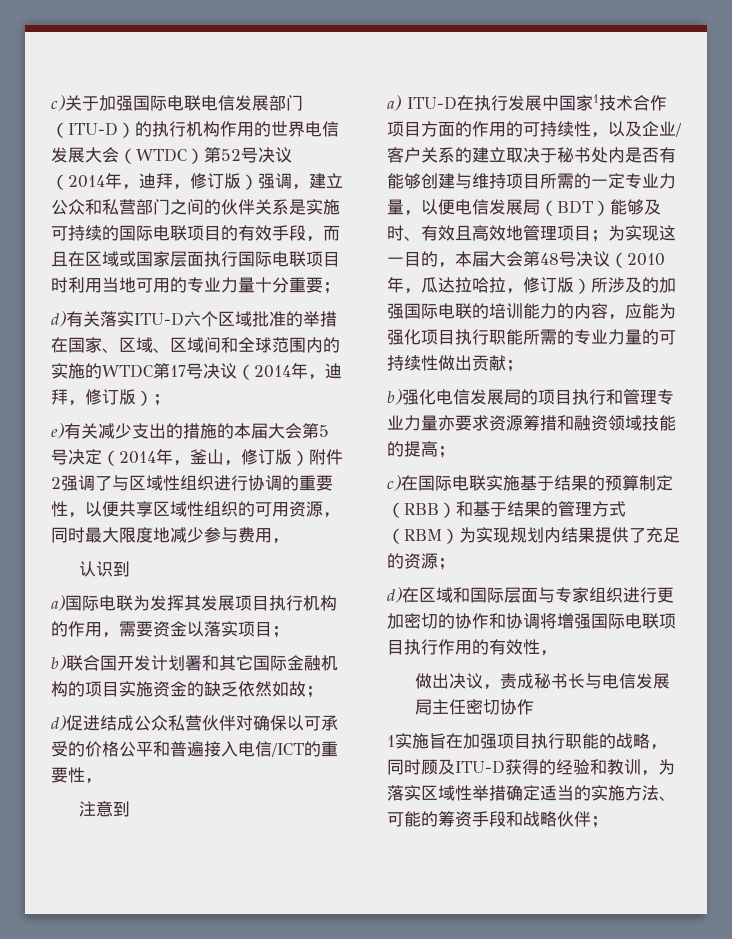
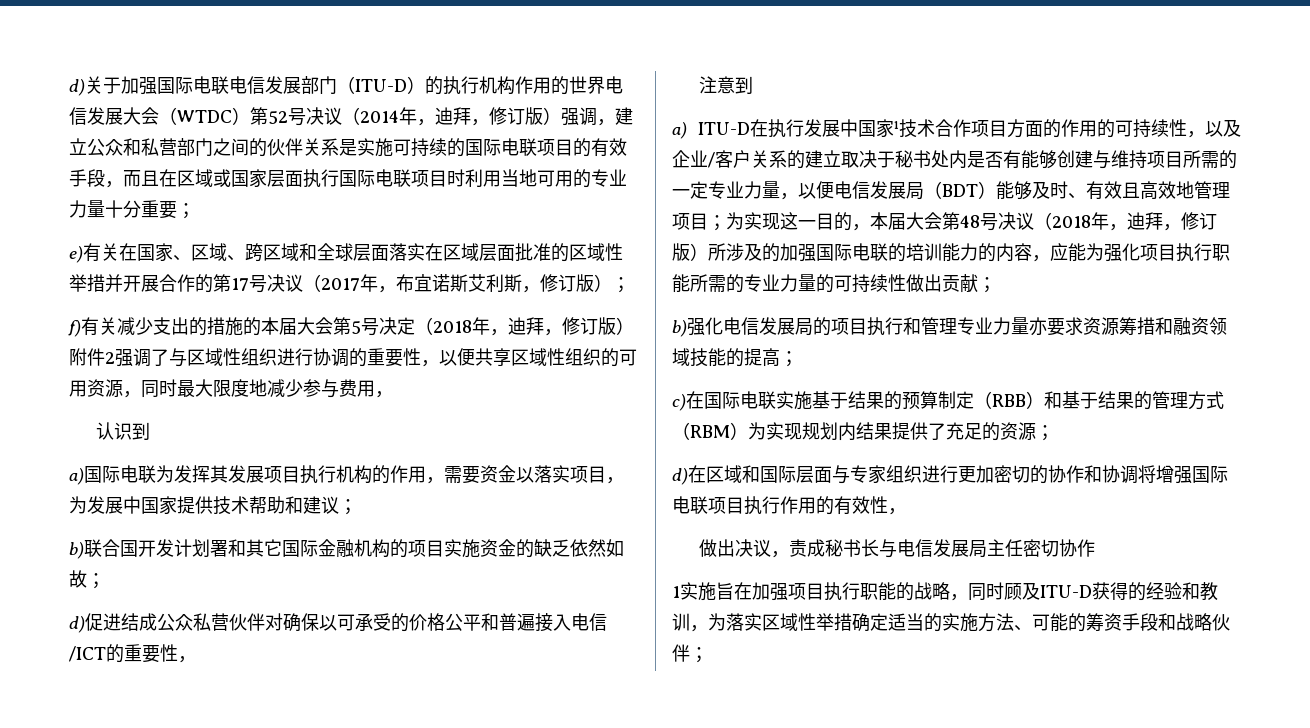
- c)关于加强国际电联电信发展部门（ITU-D）的执行机构作用的世界电信发展大会（WTDC）第52号决议（2014年，迪拜，修订版）强调，建立公众和私营部门之间的伙伴关系是实施可持续的国际电联项目的有效手段，而且在区域或国家层面执行国际电联项目时利用当地可用的专业力量十分重要；
+ d)关于加强国际电联电信发展部门（ITU-D）的执行机构作用的世界电信发展大会（WTDC）第52号决议（2014年，迪拜，修订版）强调，建立公众和私营部门之间的伙伴关系是实施可持续的国际电联项目的有效手段，而且在区域或国家层面执行国际电联项目时利用当地可用的专业力量十分重要；
- d)有关落实ITU-D六个区域批准的举措在国家、区域、区域间和全球范围内的实施的WTDC第17号决议（2014年，迪拜，修订版）；
+ e)有关在国家、区域、跨区域和全球层面落实在区域层面批准的区域性举措并开展合作的第17号决议（2017年，布宜诺斯艾利斯，修订版）；
- e)有关减少支出的措施的本届大会第5号决定（2014年，釜山，修订版）附件2强调了与区域性组织进行协调的重要性，以便共享区域性组织的可用资源，同时最大限度地减少参与费用，
+ f)有关减少支出的措施的本届大会第5号决定（2018年，迪拜，修订版）附件2强调了与区域性组织进行协调的重要性，以便共享区域性组织的可用资源，同时最大限度地减少参与费用，
- a)国际电联为发挥其发展项目执行机构的作用，需要资金以落实项目；
+ a)国际电联为发挥其发展项目执行机构的作用，需要资金以落实项目，为发展中国家提供技术帮助和建议；
- 为实现这一目的，本届大会第48号决议（2010年，瓜达拉哈拉，修订版）所涉及的加强国际电联的培训能力的内容，应能为强化项目执行职能所需的专业力量的可持续性做出贡献；
+ 为实现这一目的，本届大会第48号决议（2018年，迪拜，修订版）所涉及的加强国际电联的培训能力的内容，应能为强化项目执行职能所需的专业力量的可持续性做出贡献；

